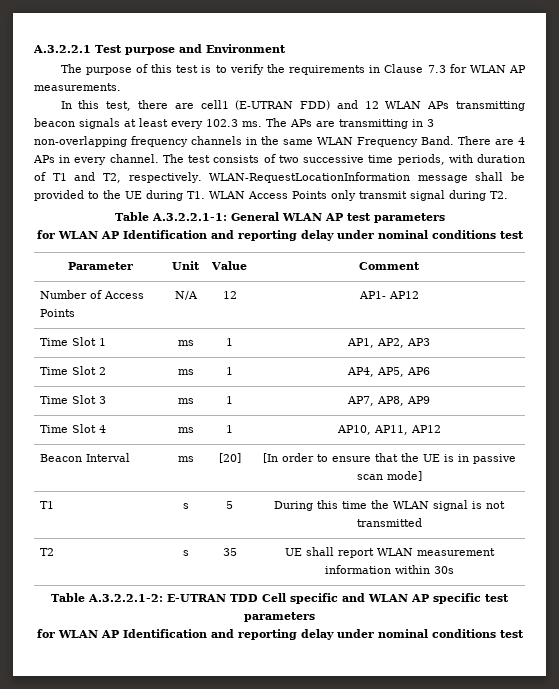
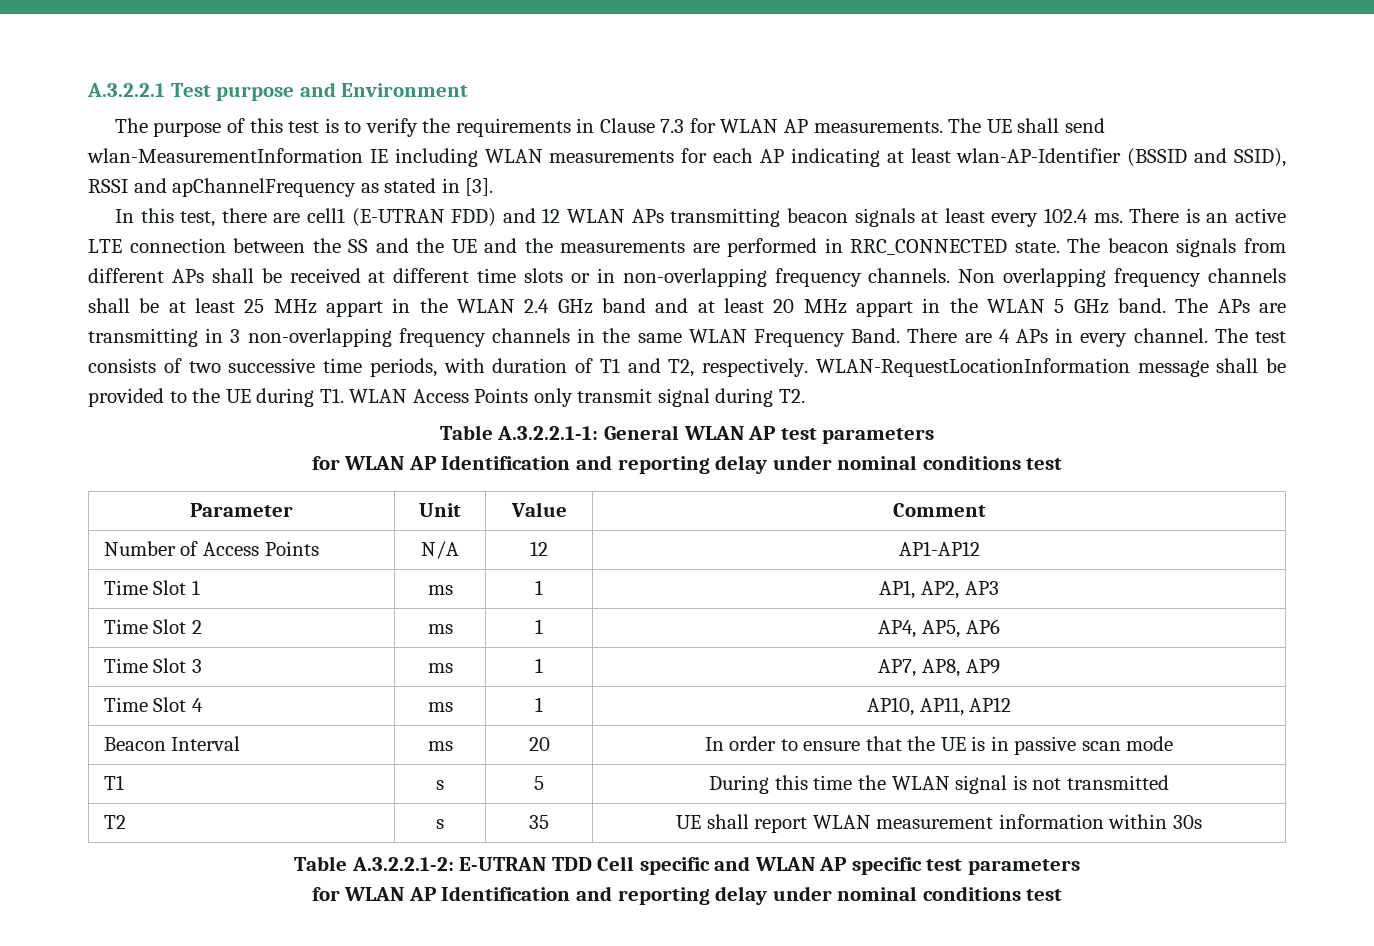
+ The UE shall send wlan-MeasurementInformation IE including WLAN measurements for each AP indicating at least wlan-AP-Identifier (BSSID and SSID), RSSI and apChannelFrequency as stated in [3].
- In this test, there are cell1 (E-UTRAN FDD) and 12 WLAN APs transmitting beacon signals at least every 102.3 ms.
+ In this test, there are cell1 (E-UTRAN FDD) and 12 WLAN APs transmitting beacon signals at least every 102.4 ms. There is an active LTE connection between the SS and the UE and the measurements are performed in RRC_CONNECTED state. The beacon signals from different APs shall be received at different time slots or in non-overlapping frequency channels. Non overlapping frequency channels shall be at least 25 MHz appart in the WLAN 2.4 GHz band and at least 20 MHz appart in the WLAN 5 GHz band.
- Number of Access Points | N/A | 12 | AP1- AP12
+ Number of Access Points | N/A | 12 | AP1-AP12
- Beacon Interval | ms | [20] | [In order to ensure that the UE is in passive scan mode]
+ Beacon Interval | ms | 20 | In order to ensure that the UE is in passive scan mode

